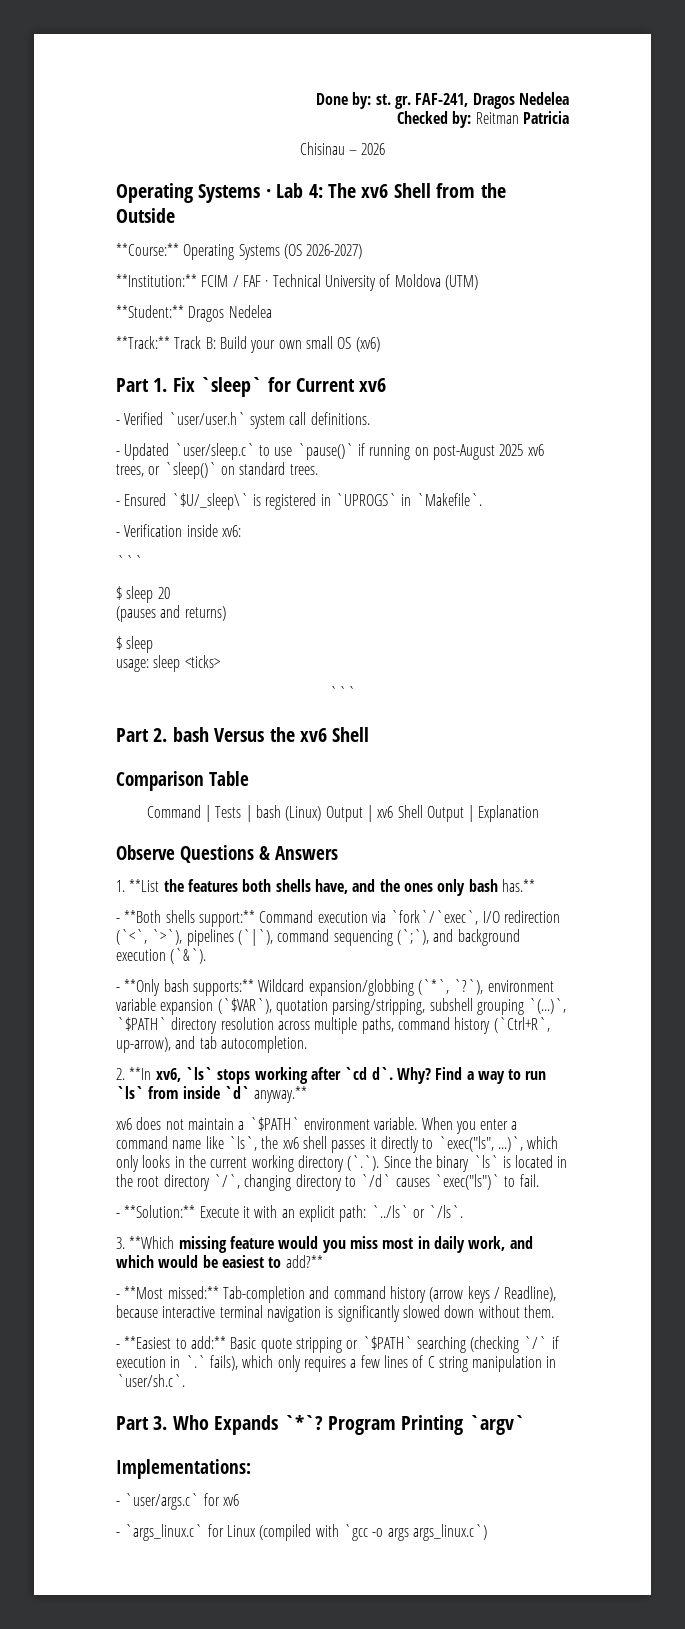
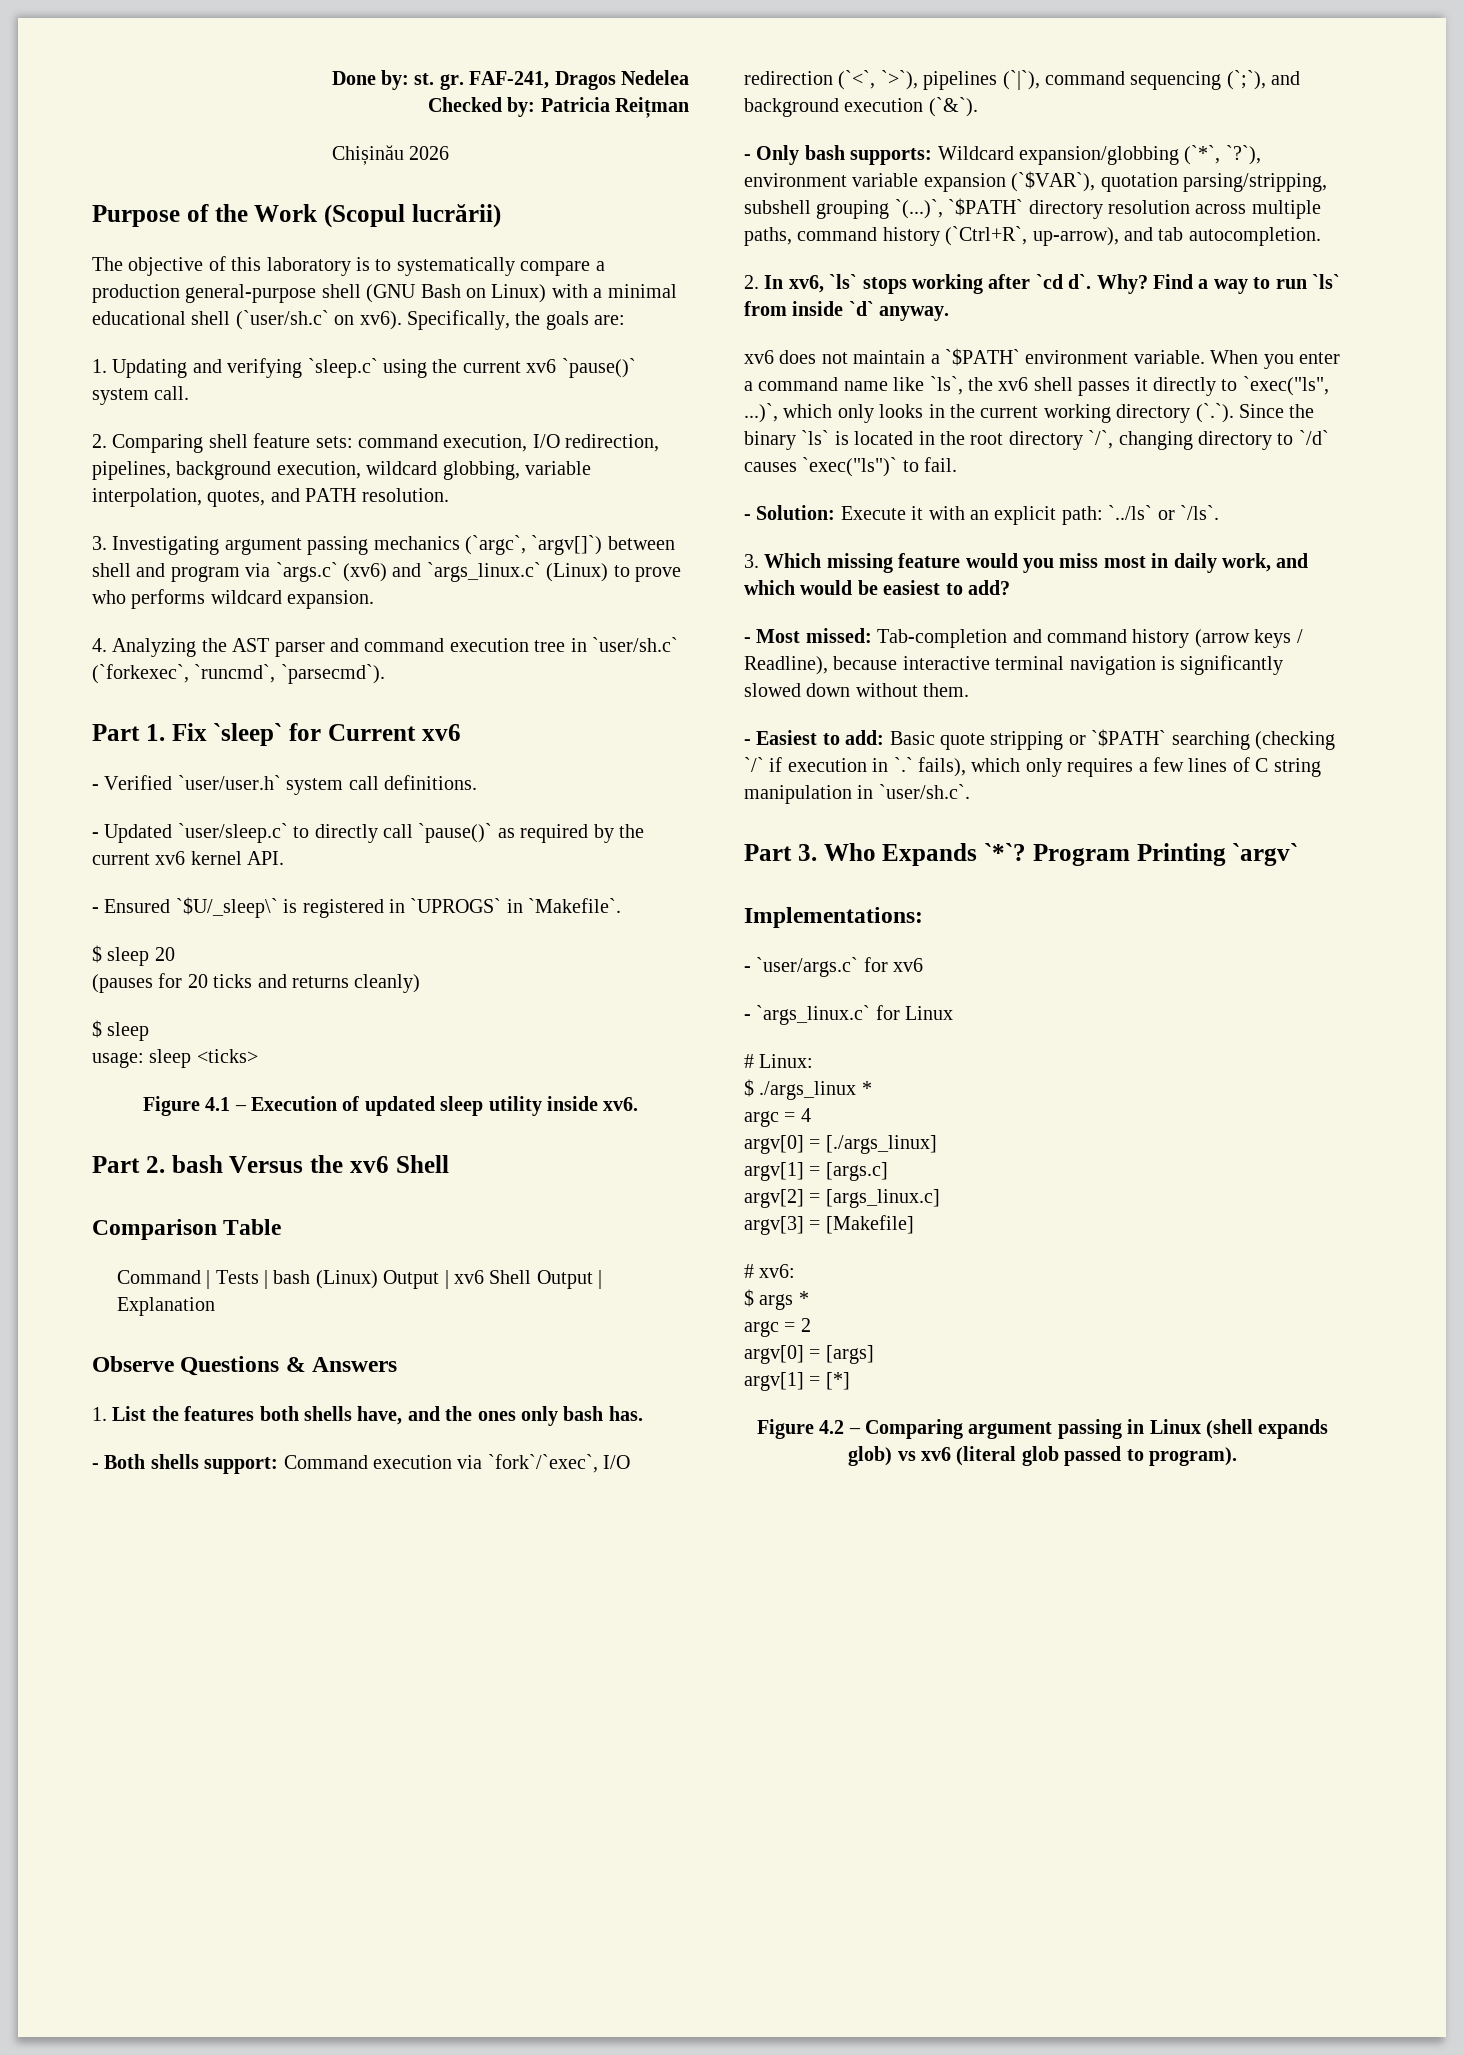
- Checked by: Reitman Patricia
- Chisinau – 2026
+ Checked by: Patricia Reițman
+ Chișinău 2026
- Operating Systems · Lab 4: The xv6 Shell from the Outside
- **Course:** Operating Systems (OS 2026-2027)
- **Institution:** FCIM / FAF · Technical University of Moldova (UTM)
- **Student:** Dragos Nedelea
- **Track:** Track B: Build your own small OS (xv6)
+ Purpose of the Work (Scopul lucrării)
+ The objective of this laboratory is to systematically compare a production general-purpose shell (GNU Bash on Linux) with a minimal educational shell (`user/sh.c` on xv6). Specifically, the goals are:
+ 1. Updating and verifying `sleep.c` using the current xv6 `pause()` system call.
+ 2. Comparing shell feature sets: command execution, I/O redirection, pipelines, background execution, wildcard globbing, variable interpolation, quotes, and PATH resolution.
+ 3. Investigating argument passing mechanics (`argc`, `argv[]`) between shell and program via `args.c` (xv6) and `args_linux.c` (Linux) to prove who performs wildcard expansion.
+ 4. Analyzing the AST parser and command execution tree in `user/sh.c` (`forkexec`, `runcmd`, `parsecmd`).
- - Updated `user/sleep.c` to use `pause()` if running on post-August 2025 xv6 trees, or `sleep()` on standard trees.
+ - Updated `user/sleep.c` to directly call `pause()` as required by the current xv6 kernel API.
- - Verification inside xv6:
- ```
- (pauses and returns)
+ (pauses for 20 ticks and returns cleanly)
  usage: sleep <ticks>
- ```
+ Figure 4.1 – Execution of updated sleep utility inside xv6.
- 1. **List the features both shells have, and the ones only bash has.**
- - **Both shells support:** Command execution via `fork`/`exec`, I/O redirection (`<`, `>`), pipelines (`|`), command sequencing (`;`), and background execution (`&`).
+ 1. List the features both shells have, and the ones only bash has.
+ - Both shells support: Command execution via `fork`/`exec`, I/O redirection (`<`, `>`), pipelines (`|`), command sequencing (`;`), and background execution (`&`).
- - **Only bash supports:** Wildcard expansion/globbing (`*`, `?`), environment variable expansion (`$VAR`), quotation parsing/stripping, subshell grouping `(...)`, `$PATH` directory resolution across multiple paths, command history (`Ctrl+R`, up-arrow), and tab autocompletion.
+ - Only bash supports: Wildcard expansion/globbing (`*`, `?`), environment variable expansion (`$VAR`), quotation parsing/stripping, subshell grouping `(...)`, `$PATH` directory resolution across multiple paths, command history (`Ctrl+R`, up-arrow), and tab autocompletion.
- 2. **In xv6, `ls` stops working after `cd d`.
+ 2. In xv6, `ls` stops working after `cd d`.
- Find a way to run `ls` from inside `d` anyway.**
+ Find a way to run `ls` from inside `d` anyway.
- - **Solution:** Execute it with an explicit path: `../ls` or `/ls`.
+ - Solution: Execute it with an explicit path: `../ls` or `/ls`.
- 3. **Which missing feature would you miss most in daily work, and which would be easiest to add?**
- - **Most missed:** Tab-completion and command history (arrow keys / Readline), because interactive terminal navigation is significantly slowed down without them.
+ 3. Which missing feature would you miss most in daily work, and which would be easiest to add?
+ - Most missed: Tab-completion and command history (arrow keys / Readline), because interactive terminal navigation is significantly slowed down without them.
- - **Easiest to add:** Basic quote stripping or `$PATH` searching (checking `/` if execution in `.` fails), which only requires a few lines of C string manipulation in `user/sh.c`.
+ - Easiest to add: Basic quote stripping or `$PATH` searching (checking `/` if execution in `.` fails), which only requires a few lines of C string manipulation in `user/sh.c`.
- - `args_linux.c` for Linux (compiled with `gcc -o args args_linux.c`)
+ - `args_linux.c` for Linux
+ # Linux:
+ $ ./args_linux *
+ argc = 4
+ argv[0] = [./args_linux]
+ argv[1] = [args.c]
+ argv[2] = [args_linux.c]
+ argv[3] = [Makefile]
+ # xv6:
+ $ args *
+ argc = 2
+ argv[0] = [args]
+ argv[1] = [*]
+ Figure 4.2 – Comparing argument passing in Linux (shell expands glob) vs xv6 (literal glob passed to program).

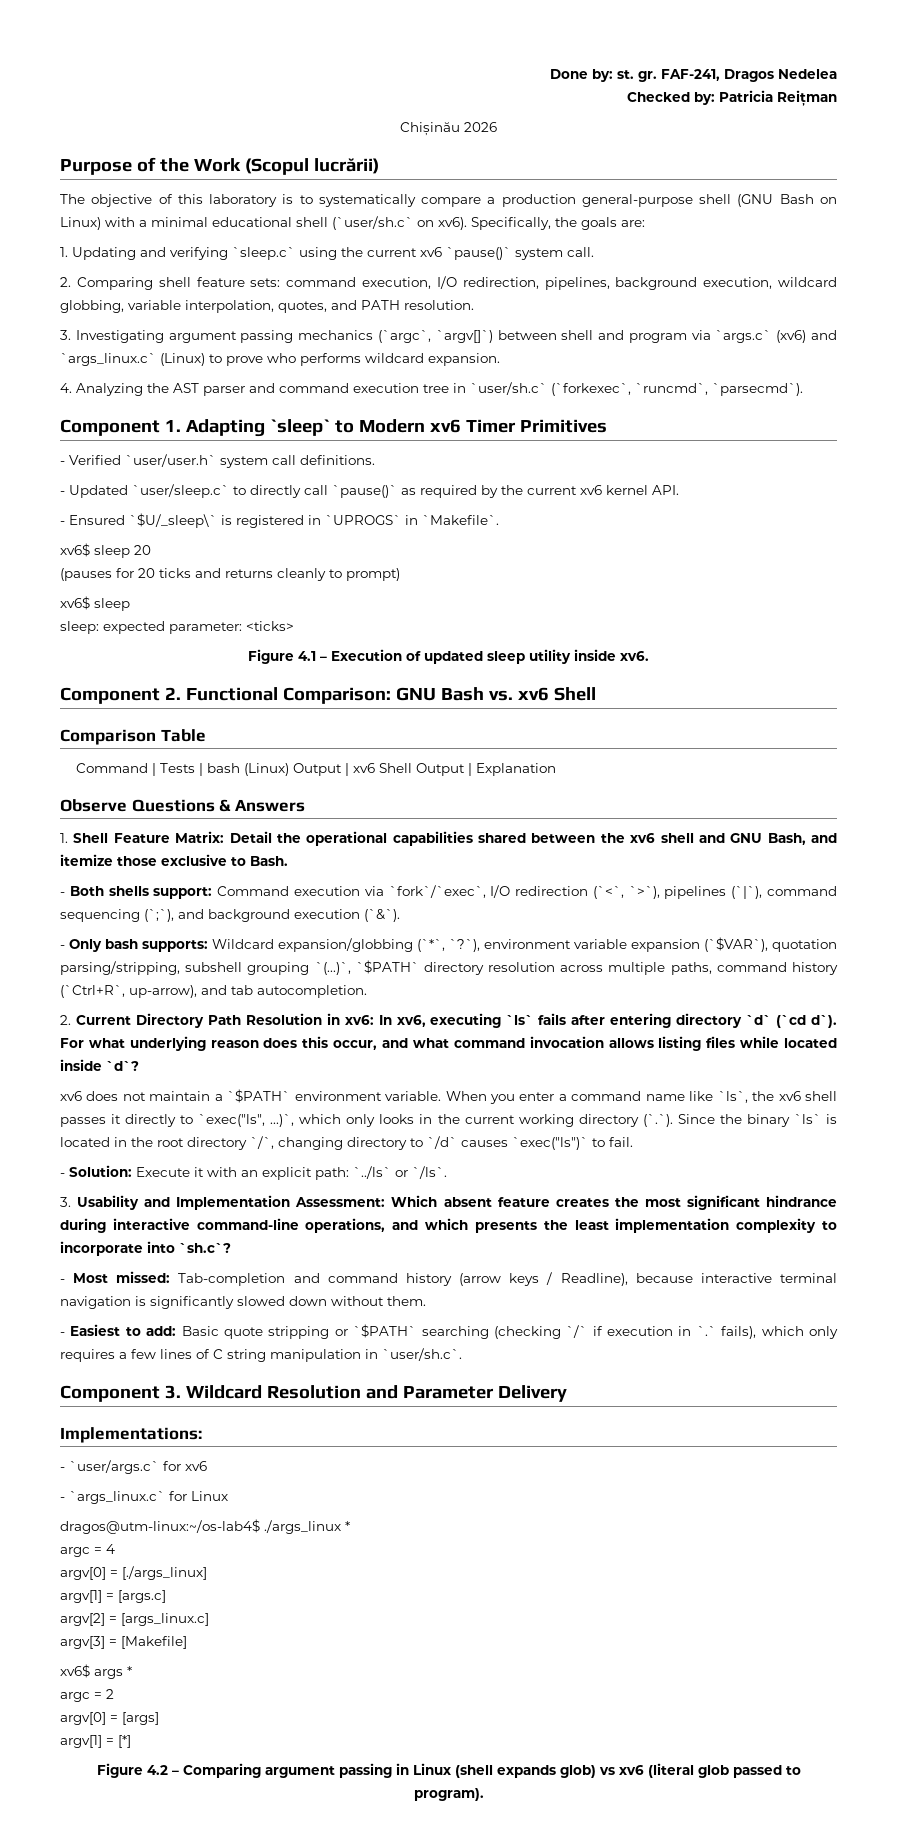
- Part 1. Fix `sleep` for Current xv6
+ Component 1. Adapting `sleep` to Modern xv6 Timer Primitives
- $ sleep 20
+ xv6$ sleep 20
- (pauses for 20 ticks and returns cleanly)
- $ sleep
- usage: sleep <ticks>
+ (pauses for 20 ticks and returns cleanly to prompt)
+ xv6$ sleep
+ sleep: expected parameter: <ticks>
- Part 2. bash Versus the xv6 Shell
+ Component 2. Functional Comparison: GNU Bash vs. xv6 Shell
- 1. List the features both shells have, and the ones only bash has.
+ 1. Shell Feature Matrix: Detail the operational capabilities shared between the xv6 shell and GNU Bash, and itemize those exclusive to Bash.
- 2. In xv6, `ls` stops working after `cd d`. Why? Find a way to run `ls` from inside `d` anyway.
+ 2. Current Directory Path Resolution in xv6: In xv6, executing `ls` fails after entering directory `d` (`cd d`). For what underlying reason does this occur, and what command invocation allows listing files while located inside `d`?
- 3. Which missing feature would you miss most in daily work, and which would be easiest to add?
+ 3. Usability and Implementation Assessment: Which absent feature creates the most significant hindrance during interactive command-line operations, and which presents the least implementation complexity to incorporate into `sh.c`?
- Part 3. Who Expands `*`? Program Printing `argv`
+ Component 3. Wildcard Resolution and Parameter Delivery
- # Linux:
- $ ./args_linux *
+ dragos@utm-linux:~/os-lab4$ ./args_linux *
- # xv6:
- $ args *
+ xv6$ args *

